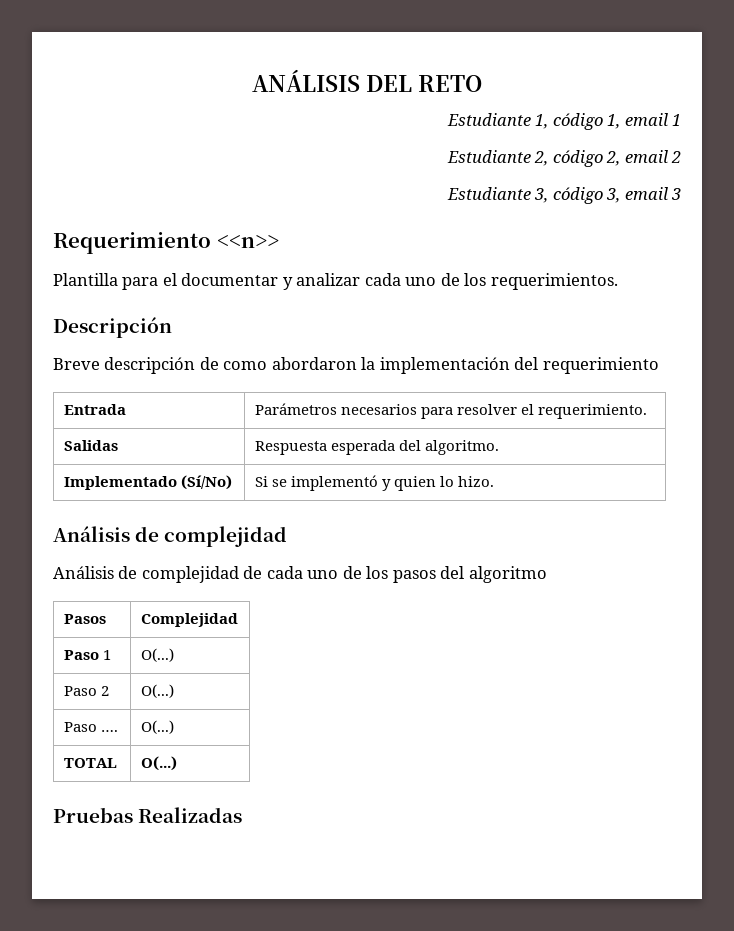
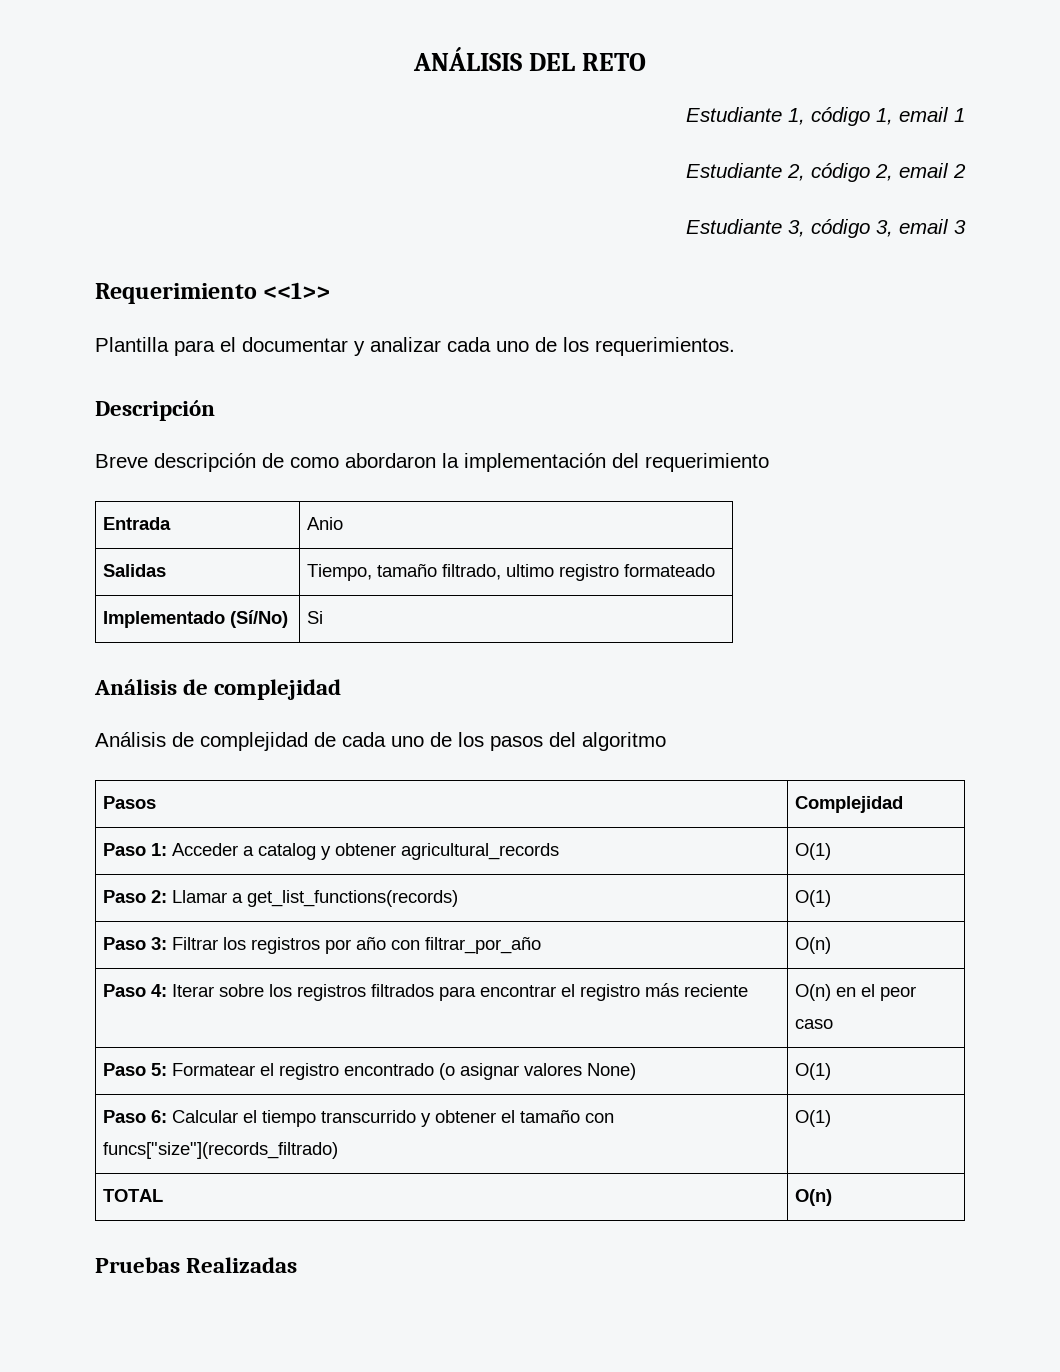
- Requerimiento <<n>>
+ Requerimiento <<1>>
- Entrada | Parámetros necesarios para resolver el requerimiento.
- Salidas | Respuesta esperada del algoritmo.
- Implementado (Sí/No) | Si se implementó y quien lo hizo.
+ Entrada | Anio
+ Salidas | Tiempo, tamaño filtrado, ultimo registro formateado
+ Implementado (Sí/No) | Si
- Paso 1 | O(...)
- Paso 2 | O(...)
- Paso …. | O(...)
+ Paso 1: Acceder a catalog y obtener agricultural_records | O(1)
+ Paso 2: Llamar a get_list_functions(records) | O(1)
+ Paso 3: Filtrar los registros por año con filtrar_por_año | O(n)
+ Paso 4: Iterar sobre los registros filtrados para encontrar el registro más reciente | O(n) en el peor caso
+ Paso 5: Formatear el registro encontrado (o asignar valores None) | O(1)
+ Paso 6: Calcular el tiempo transcurrido y obtener el tamaño con funcs["size"](records_filtrado) | O(1)
- TOTAL | O(...)
+ TOTAL | O(n)

